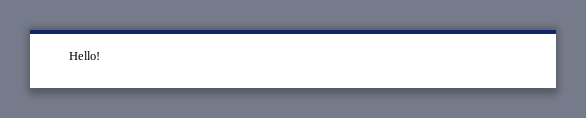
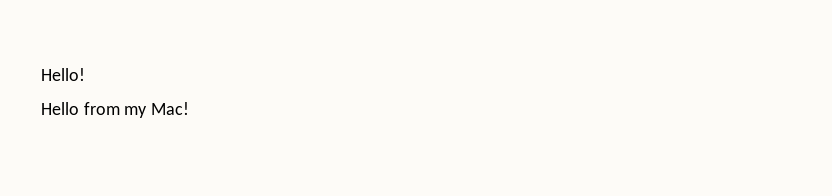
+ Hello from my Mac!

